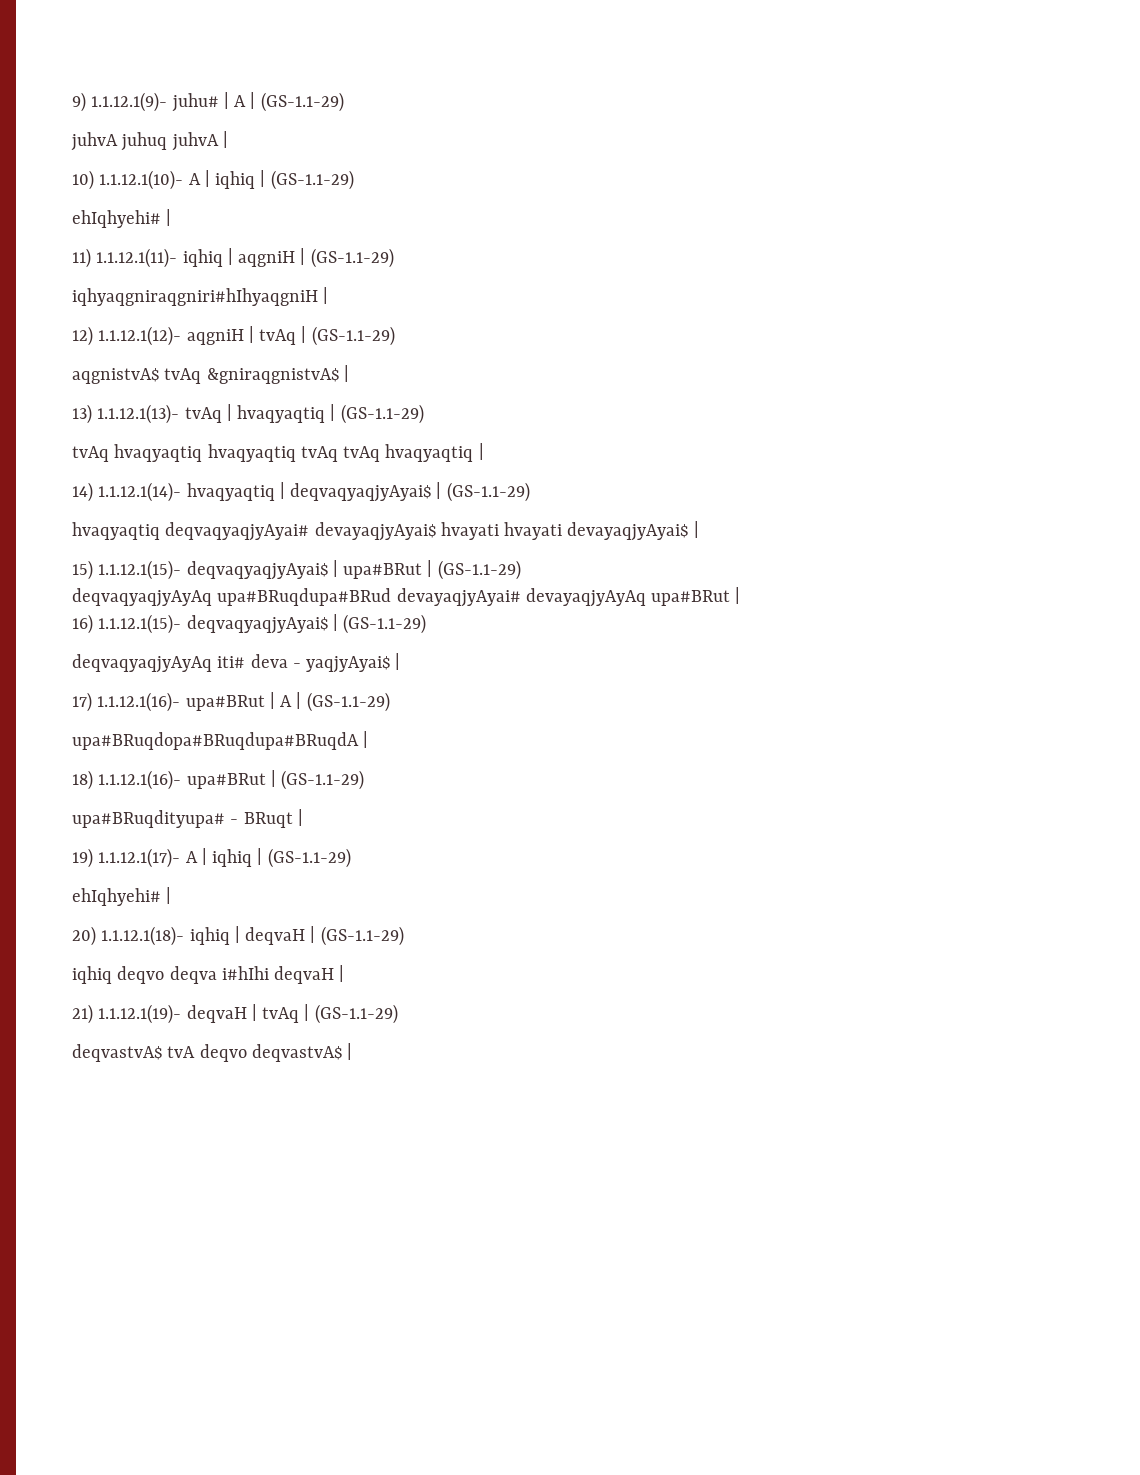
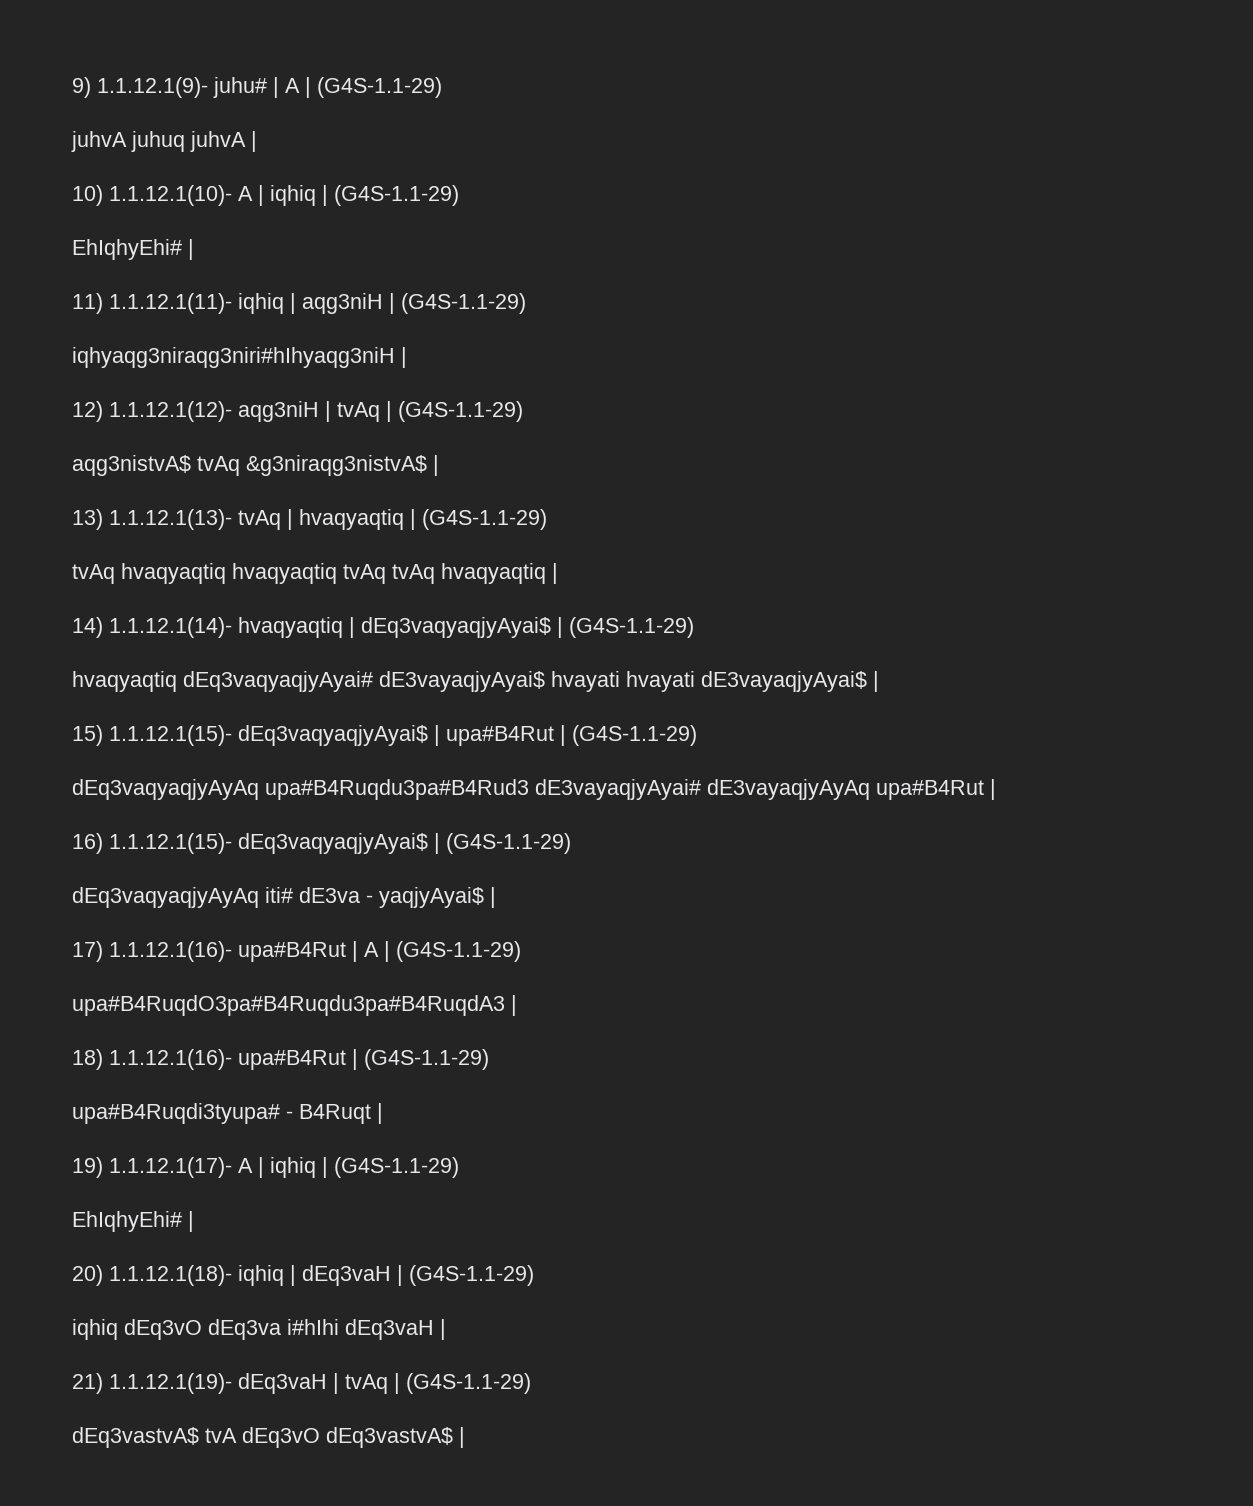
- 9) 1.1.12.1(9)- juhu# | A | (GS-1.1-29)
+ 9) 1.1.12.1(9)- juhu# | A | (G4S-1.1-29)
- 10) 1.1.12.1(10)- A | iqhiq | (GS-1.1-29)
- ehIqhyehi# |
+ 10) 1.1.12.1(10)- A | iqhiq | (G4S-1.1-29)
+ EhIqhyEhi# |
- 11) 1.1.12.1(11)- iqhiq | aqgniH | (GS-1.1-29)
- iqhyaqgniraqgniri#hIhyaqgniH |
+ 11) 1.1.12.1(11)- iqhiq | aqg3niH | (G4S-1.1-29)
+ iqhyaqg3niraqg3niri#hIhyaqg3niH |
- 12) 1.1.12.1(12)- aqgniH | tvAq | (GS-1.1-29)
- aqgnistvA$ tvAq &gniraqgnistvA$ |
+ 12) 1.1.12.1(12)- aqg3niH | tvAq | (G4S-1.1-29)
+ aqg3nistvA$ tvAq &g3niraqg3nistvA$ |
- 13) 1.1.12.1(13)- tvAq | hvaqyaqtiq | (GS-1.1-29)
+ 13) 1.1.12.1(13)- tvAq | hvaqyaqtiq | (G4S-1.1-29)
- 14) 1.1.12.1(14)- hvaqyaqtiq | deqvaqyaqjyAyai$ | (GS-1.1-29)
- hvaqyaqtiq deqvaqyaqjyAyai# devayaqjyAyai$ hvayati hvayati devayaqjyAyai$ |
+ 14) 1.1.12.1(14)- hvaqyaqtiq | dEq3vaqyaqjyAyai$ | (G4S-1.1-29)
+ hvaqyaqtiq dEq3vaqyaqjyAyai# dE3vayaqjyAyai$ hvayati hvayati dE3vayaqjyAyai$ |
- 15) 1.1.12.1(15)- deqvaqyaqjyAyai$ | upa#BRut | (GS-1.1-29)
- deqvaqyaqjyAyAq upa#BRuqdupa#BRud devayaqjyAyai# devayaqjyAyAq upa#BRut |
- 16) 1.1.12.1(15)- deqvaqyaqjyAyai$ | (GS-1.1-29)
- deqvaqyaqjyAyAq iti# deva - yaqjyAyai$ |
+ 15) 1.1.12.1(15)- dEq3vaqyaqjyAyai$ | upa#B4Rut | (G4S-1.1-29)
+ dEq3vaqyaqjyAyAq upa#B4Ruqdu3pa#B4Rud3 dE3vayaqjyAyai# dE3vayaqjyAyAq upa#B4Rut |
+ 16) 1.1.12.1(15)- dEq3vaqyaqjyAyai$ | (G4S-1.1-29)
+ dEq3vaqyaqjyAyAq iti# dE3va - yaqjyAyai$ |
- 17) 1.1.12.1(16)- upa#BRut | A | (GS-1.1-29)
- upa#BRuqdopa#BRuqdupa#BRuqdA |
+ 17) 1.1.12.1(16)- upa#B4Rut | A | (G4S-1.1-29)
+ upa#B4RuqdO3pa#B4Ruqdu3pa#B4RuqdA3 |
- 18) 1.1.12.1(16)- upa#BRut | (GS-1.1-29)
- upa#BRuqdityupa# - BRuqt |
+ 18) 1.1.12.1(16)- upa#B4Rut | (G4S-1.1-29)
+ upa#B4Ruqdi3tyupa# - B4Ruqt |
- 19) 1.1.12.1(17)- A | iqhiq | (GS-1.1-29)
- ehIqhyehi# |
+ 19) 1.1.12.1(17)- A | iqhiq | (G4S-1.1-29)
+ EhIqhyEhi# |
- 20) 1.1.12.1(18)- iqhiq | deqvaH | (GS-1.1-29)
- iqhiq deqvo deqva i#hIhi deqvaH |
+ 20) 1.1.12.1(18)- iqhiq | dEq3vaH | (G4S-1.1-29)
+ iqhiq dEq3vO dEq3va i#hIhi dEq3vaH |
- 21) 1.1.12.1(19)- deqvaH | tvAq | (GS-1.1-29)
- deqvastvA$ tvA deqvo deqvastvA$ |
+ 21) 1.1.12.1(19)- dEq3vaH | tvAq | (G4S-1.1-29)
+ dEq3vastvA$ tvA dEq3vO dEq3vastvA$ |

